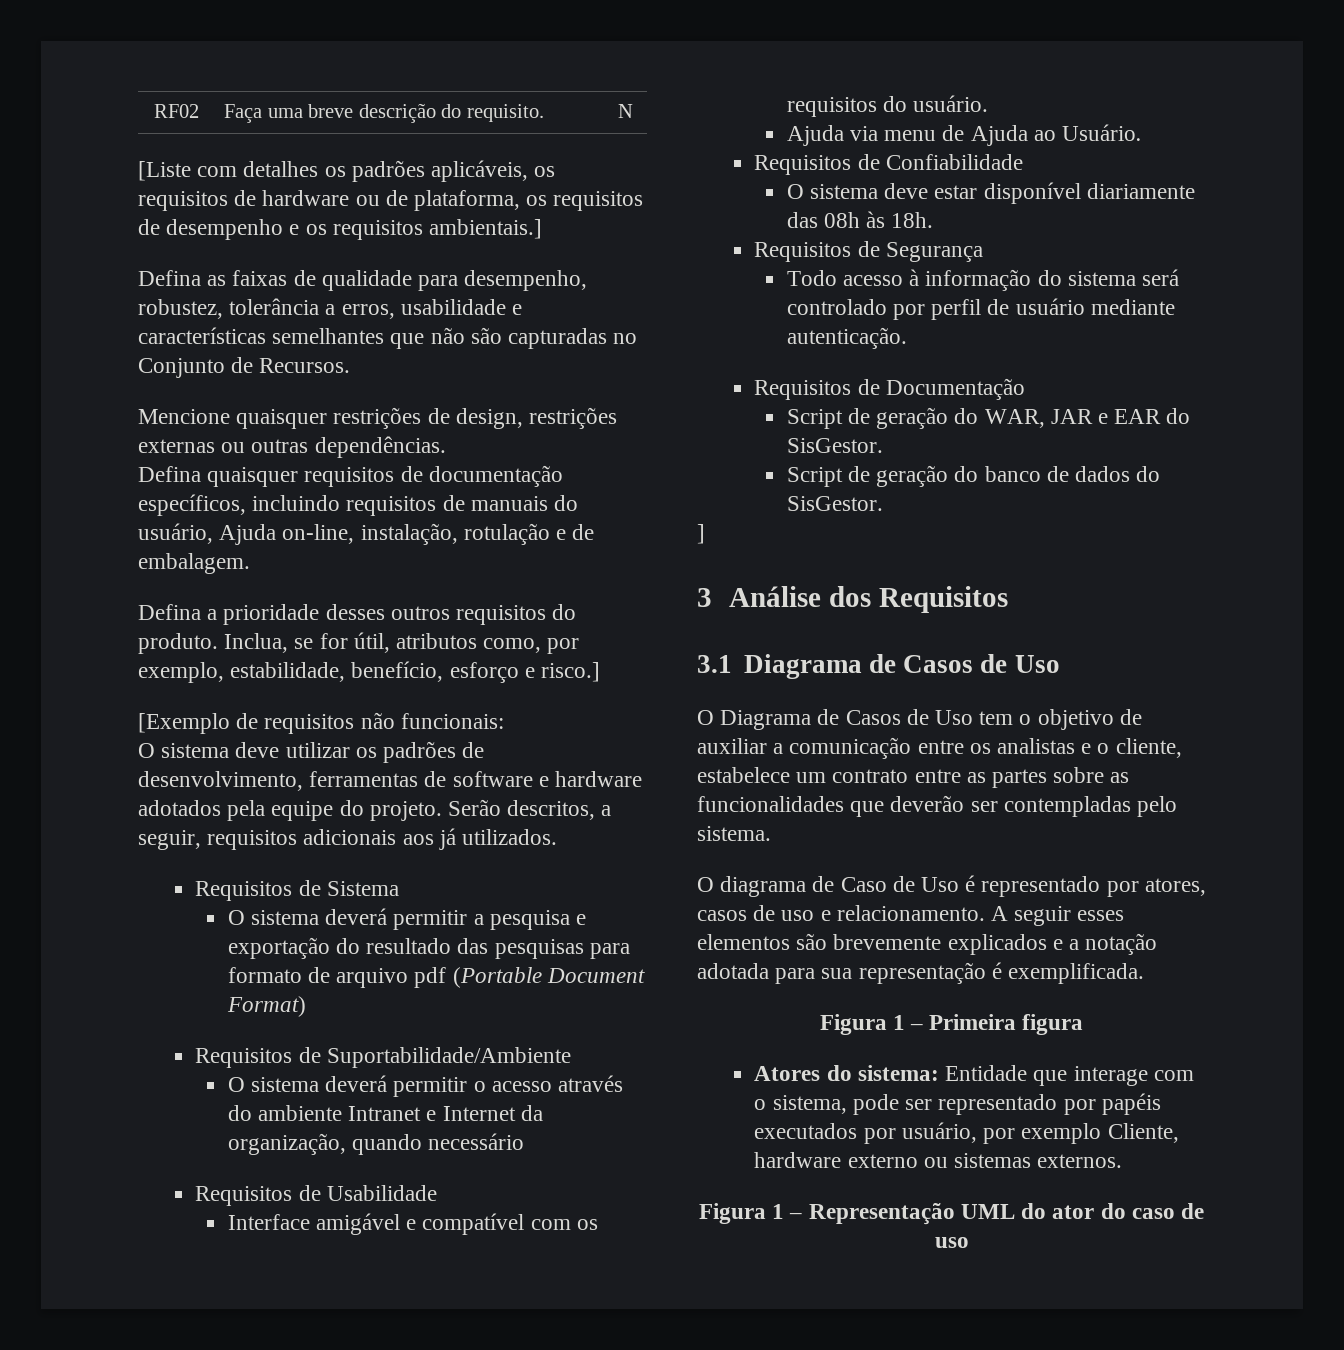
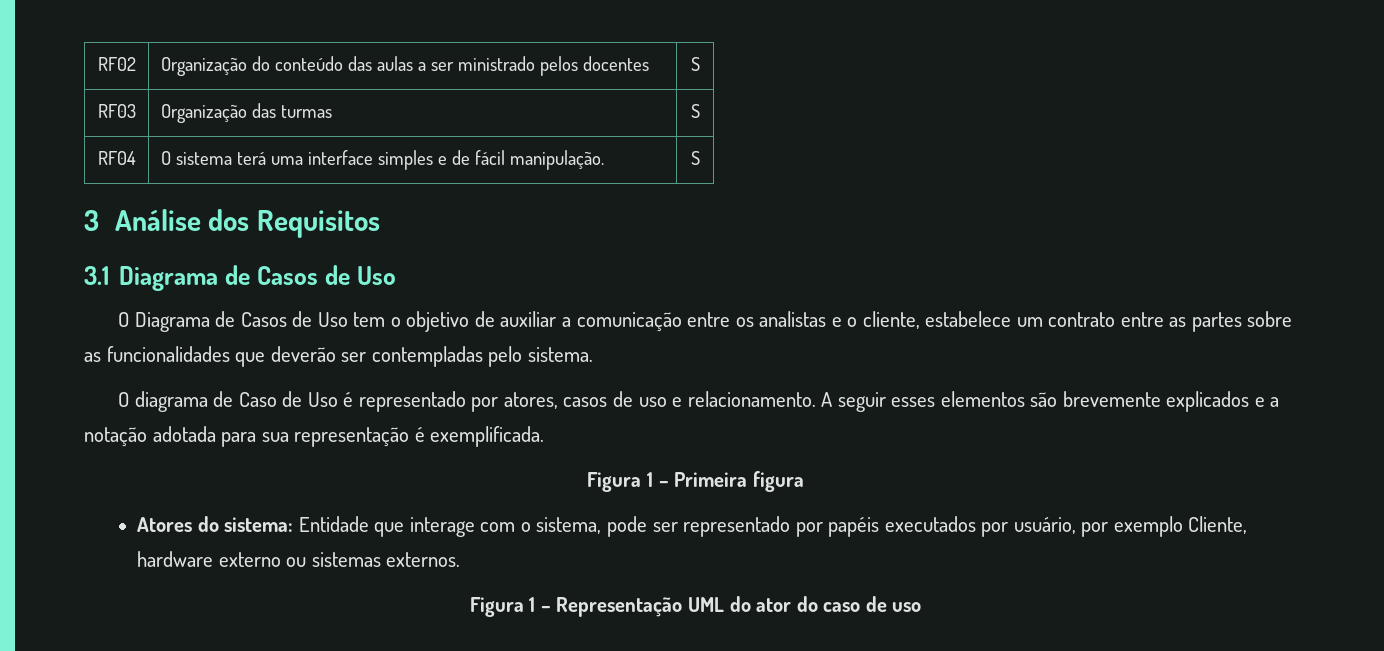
- RF02 | Faça uma breve descrição do requisito. | N
- [Liste com detalhes os padrões aplicáveis, os requisitos de hardware ou de plataforma, os requisitos de desempenho e os requisitos ambientais.]
- Defina as faixas de qualidade para desempenho, robustez, tolerância a erros, usabilidade e características semelhantes que não são capturadas no Conjunto de Recursos.
- Mencione quaisquer restrições de design, restrições externas ou outras dependências.
- Defina quaisquer requisitos de documentação específicos, incluindo requisitos de manuais do usuário, Ajuda on-line, instalação, rotulação e de embalagem.
- Defina a prioridade desses outros requisitos do produto. Inclua, se for útil, atributos como, por exemplo, estabilidade, benefício, esforço e risco.]
- [Exemplo de requisitos não funcionais:
- O sistema deve utilizar os padrões de desenvolvimento, ferramentas de software e hardware adotados pela equipe do projeto. Serão descritos, a seguir, requisitos adicionais aos já utilizados.
- Requisitos de Sistema
- O sistema deverá permitir a pesquisa e exportação do resultado das pesquisas para formato de arquivo pdf (Portable Document Format)
- Requisitos de Suportabilidade/Ambiente
- O sistema deverá permitir o acesso através do ambiente Intranet e Internet da organização, quando necessário
- Requisitos de Usabilidade
- Interface amigável e compatível com os requisitos do usuário.
- Ajuda via menu de Ajuda ao Usuário.
- Requisitos de Confiabilidade
- O sistema deve estar disponível diariamente das 08h às 18h.
- Requisitos de Segurança
- Todo acesso à informação do sistema será controlado por perfil de usuário mediante autenticação.
- Requisitos de Documentação
- Script de geração do WAR, JAR e EAR do SisGestor.
- Script de geração do banco de dados do SisGestor.
- ]
+ RF02 | Organização do conteúdo das aulas a ser ministrado pelos docentes | S
+ RF03 | Organização das turmas | S
+ RF04 | O sistema terá uma interface simples e de fácil manipulação. | S

